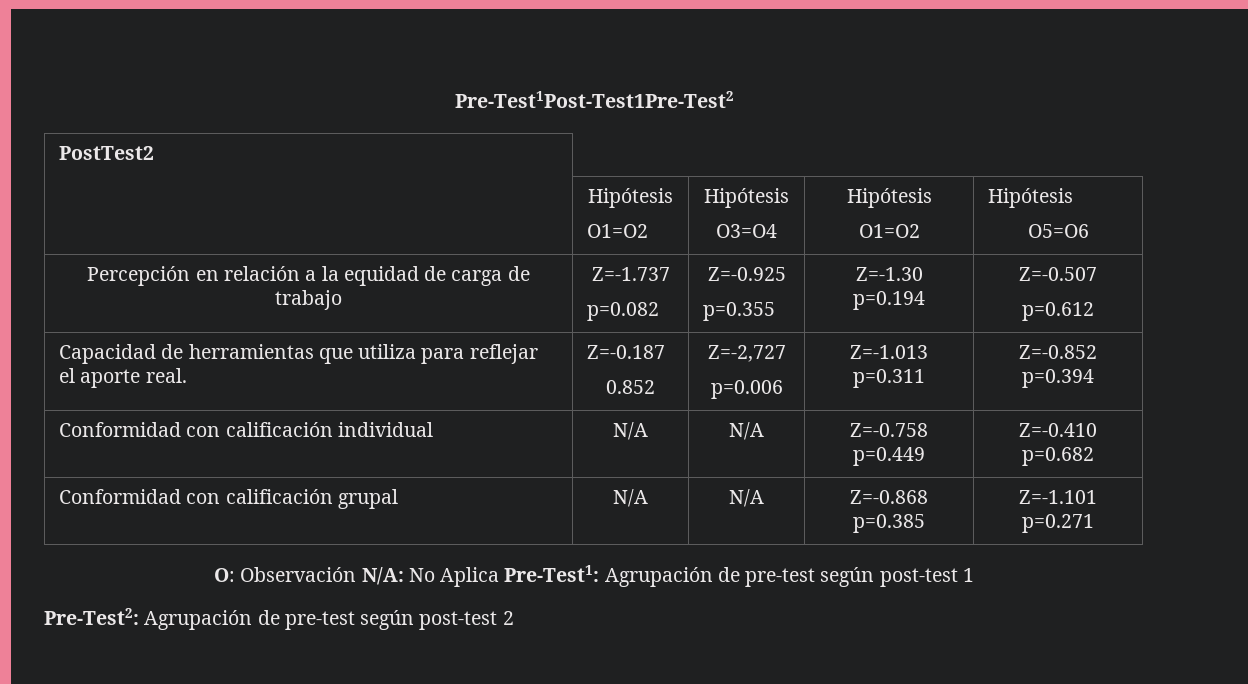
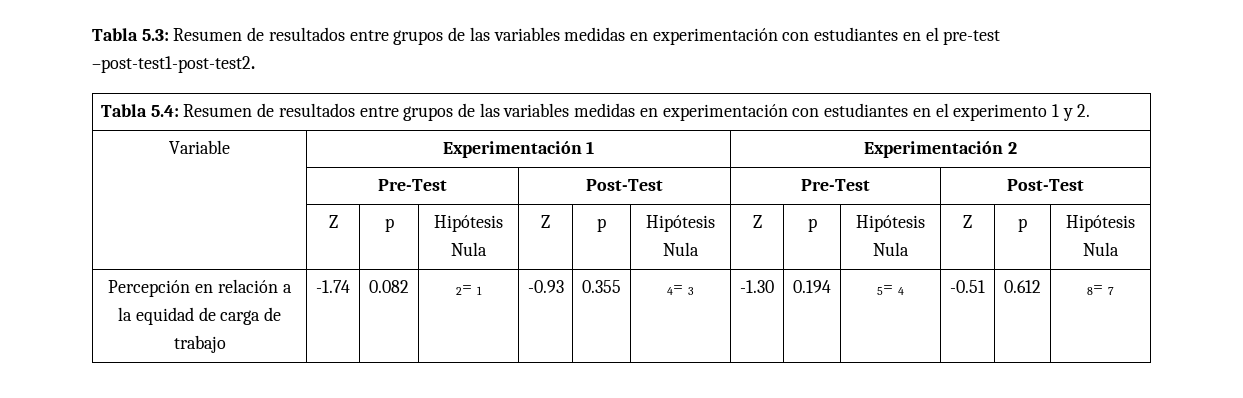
- Pre-Test1Post-Test1Pre-Test2
- PostTest2
- | Hipótesis
- O1=O2 | Hipótesis
- O3=O4 | Hipótesis
- O1=O2 | Hipótesis
- O5=O6
+ Tabla 5.3: Resumen de resultados entre grupos de las variables medidas en experimentación con estudiantes en el pre-test –post-test1-post-test2.
+ Tabla 5.4: Resumen de resultados entre grupos de las variables medidas en experimentación con estudiantes en el experimento 1 y 2.
+ Variable | Experimentación 1 | Experimentación 2
+ | Pre-Test | Post-Test | Pre-Test | Post-Test
+ | Z | p | Hipótesis Nula | Z | p | Hipótesis Nula | Z | p | Hipótesis Nula | Z | p | Hipótesis Nula
- Percepción en relación a la equidad de carga de trabajo | Z=-1.737
- p=0.082 | Z=-0.925
- p=0.355 | Z=-1.30 p=0.194 | Z=-0.507
- p=0.612
- Capacidad de herramientas que utiliza para reflejar el aporte real. | Z=-0.187
- 0.852 | Z=-2,727
- p=0.006 | Z=-1.013 p=0.311 | Z=-0.852 p=0.394
- Conformidad con calificación individual | N/A | N/A | Z=-0.758 p=0.449 | Z=-0.410 p=0.682
- Conformidad con calificación grupal | N/A | N/A | Z=-0.868 p=0.385 | Z=-1.101 p=0.271
- O: Observación N/A: No Aplica Pre-Test1: Agrupación de pre-test según post-test 1
- Pre-Test2: Agrupación de pre-test según post-test 2
+ Percepción en relación a la equidad de carga de trabajo | -1.74 | 0.082 | 2= 1 | -0.93 | 0.355 | 4= 3 | -1.30 | 0.194 | 5= 4 | -0.51 | 0.612 | 8= 7

